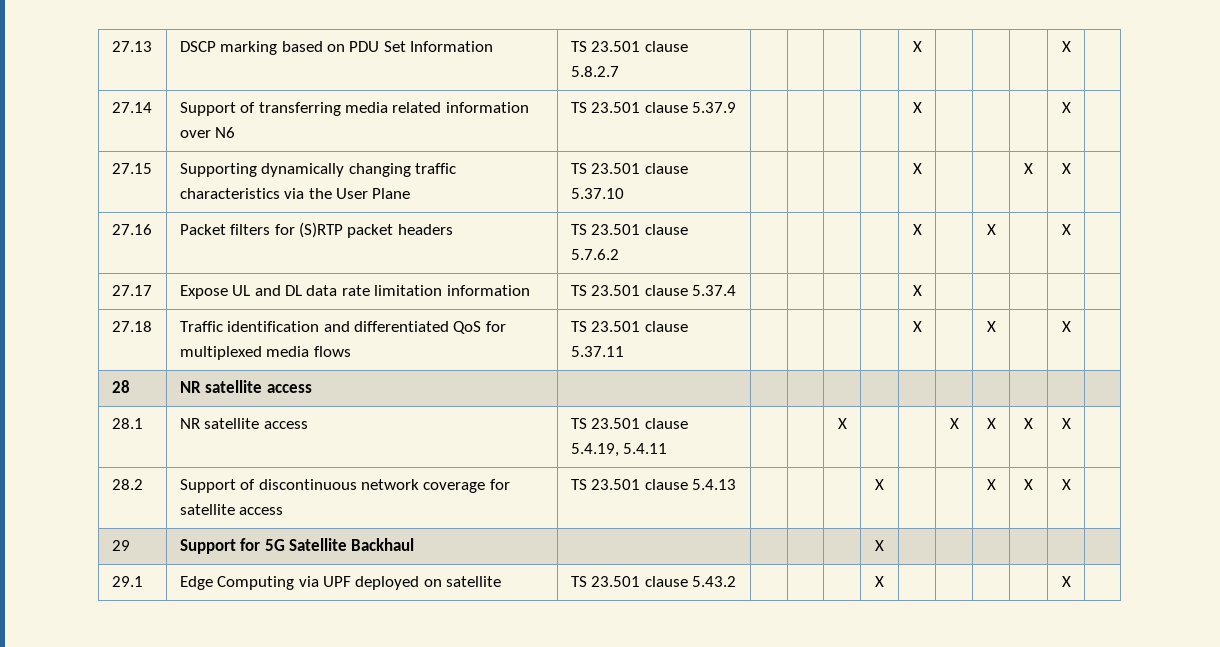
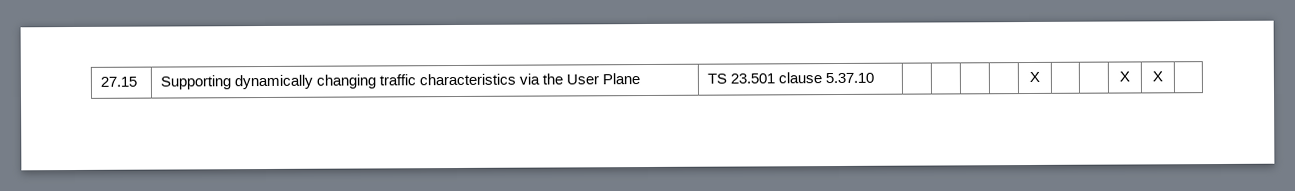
- 27.13 | DSCP marking based on PDU Set Information | TS 23.501 clause 5.8.2.7 | | | | | X | | | | X |
- 27.14 | Support of transferring media related information over N6 | TS 23.501 clause 5.37.9 | | | | | X | | | | X |
- 27.16 | Packet filters for (S)RTP packet headers | TS 23.501 clause 5.7.6.2 | | | | | X | | X | | X |
- 27.17 | Expose UL and DL data rate limitation information | TS 23.501 clause 5.37.4 | | | | | X | | | | |
- 27.18 | Traffic identification and differentiated QoS for multiplexed media flows | TS 23.501 clause 5.37.11 | | | | | X | | X | | X |
- 28 | NR satellite access | | | | | | | | | | |
- 28.1 | NR satellite access | TS 23.501 clause 5.4.19, 5.4.11 | | | X | | | X | X | X | X |
- 28.2 | Support of discontinuous network coverage for satellite access | TS 23.501 clause 5.4.13 | | | | X | | | X | X | X |
- 29 | Support for 5G Satellite Backhaul | | | | | X | | | | | |
- 29.1 | Edge Computing via UPF deployed on satellite | TS 23.501 clause 5.43.2 | | | | X | | | | | X |

